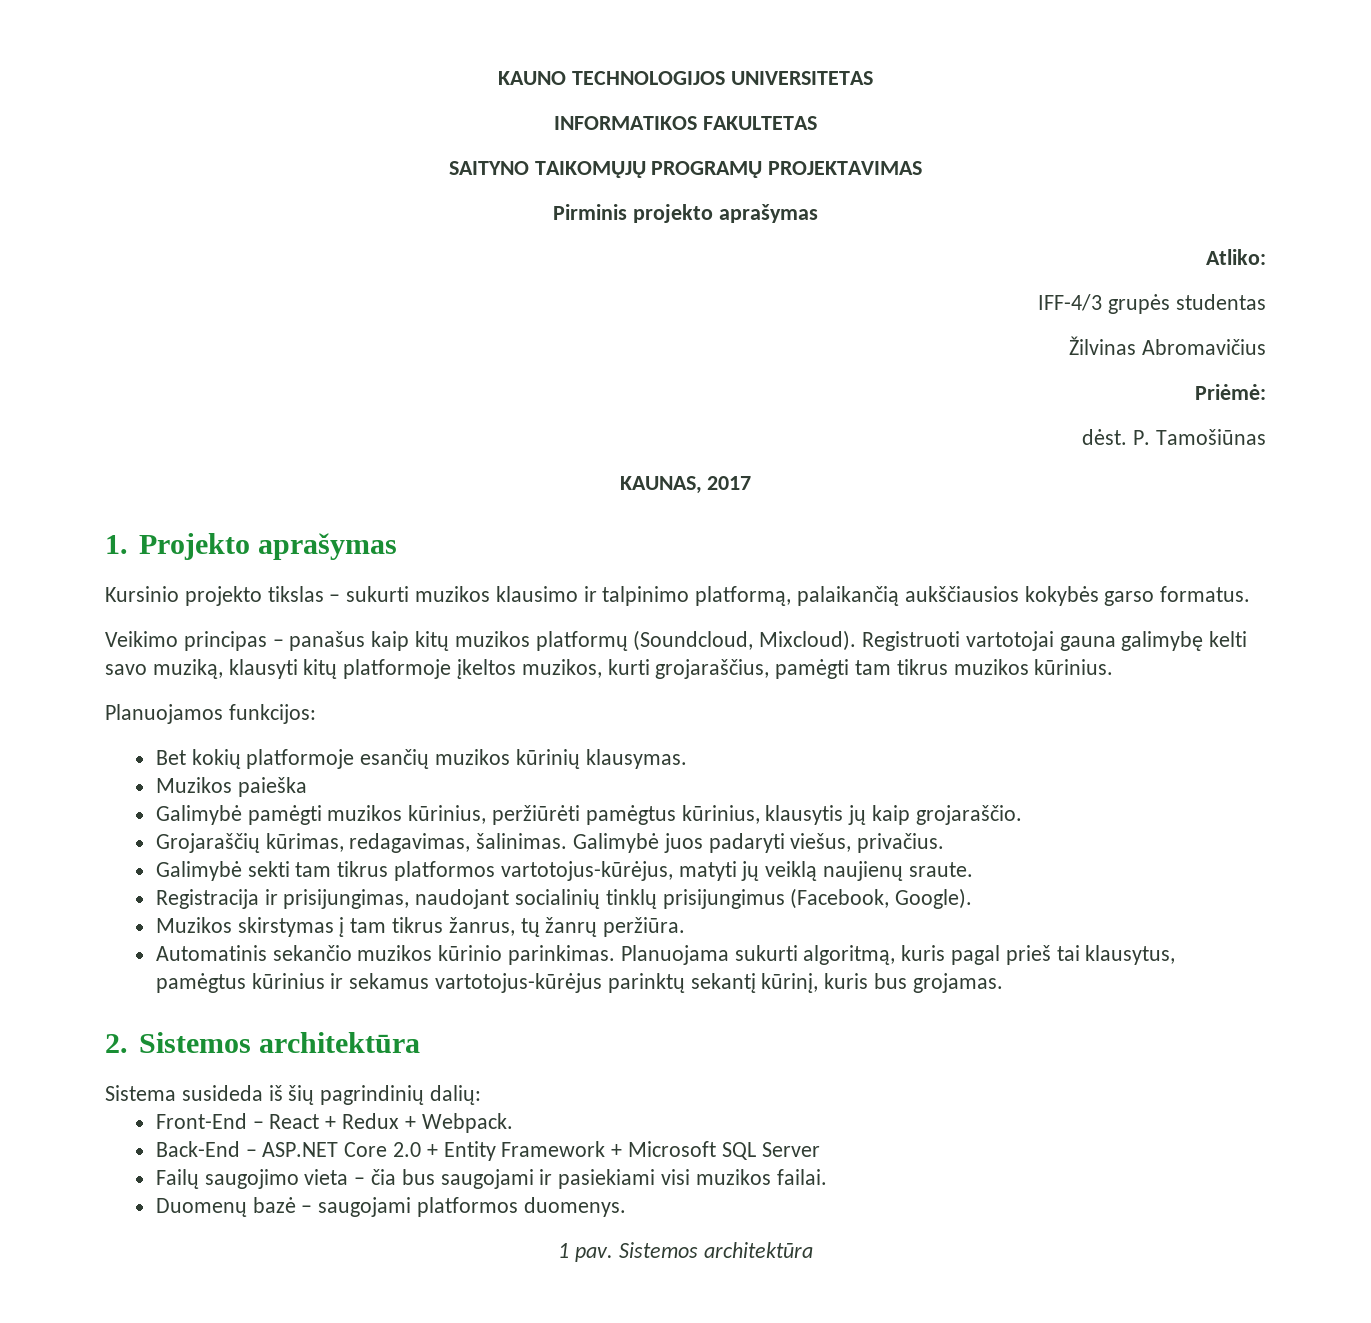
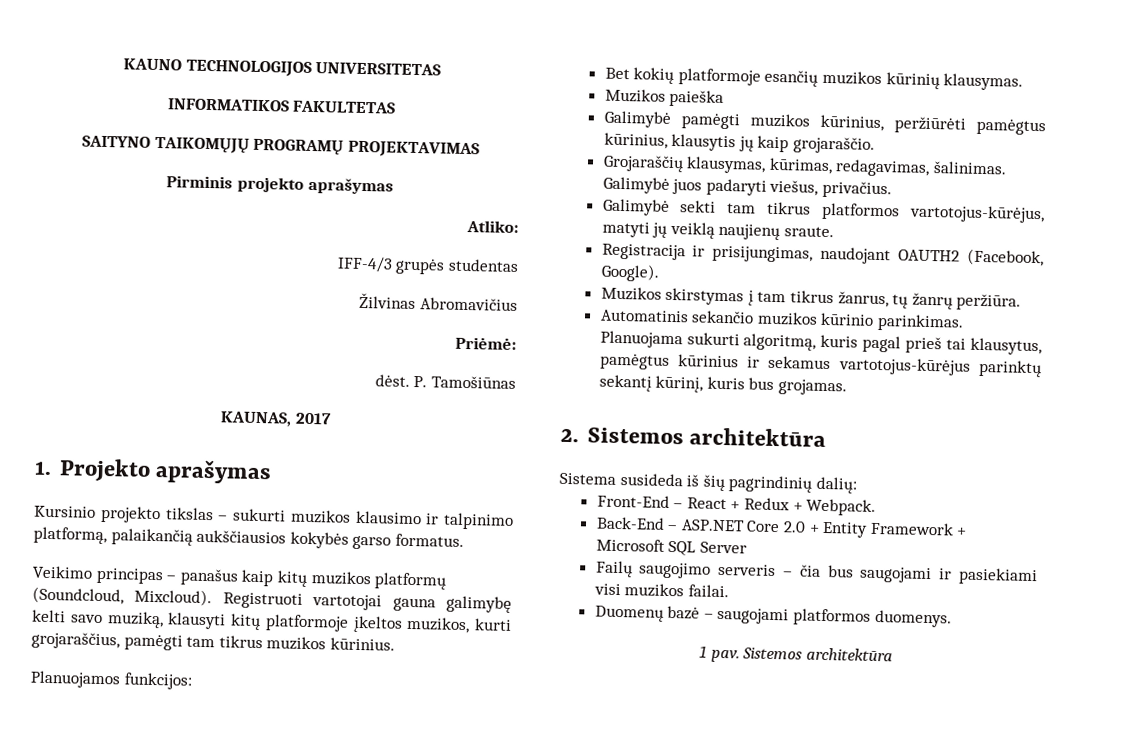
- Grojaraščių kūrimas, redagavimas, šalinimas.
+ Grojaraščių klausymas, kūrimas, redagavimas, šalinimas.
- Registracija ir prisijungimas, naudojant socialinių tinklų prisijungimus (Facebook, Google).
+ Registracija ir prisijungimas, naudojant OAUTH2 (Facebook, Google).
- Failų saugojimo vieta – čia bus saugojami ir pasiekiami visi muzikos failai.
+ Failų saugojimo serveris – čia bus saugojami ir pasiekiami visi muzikos failai.

